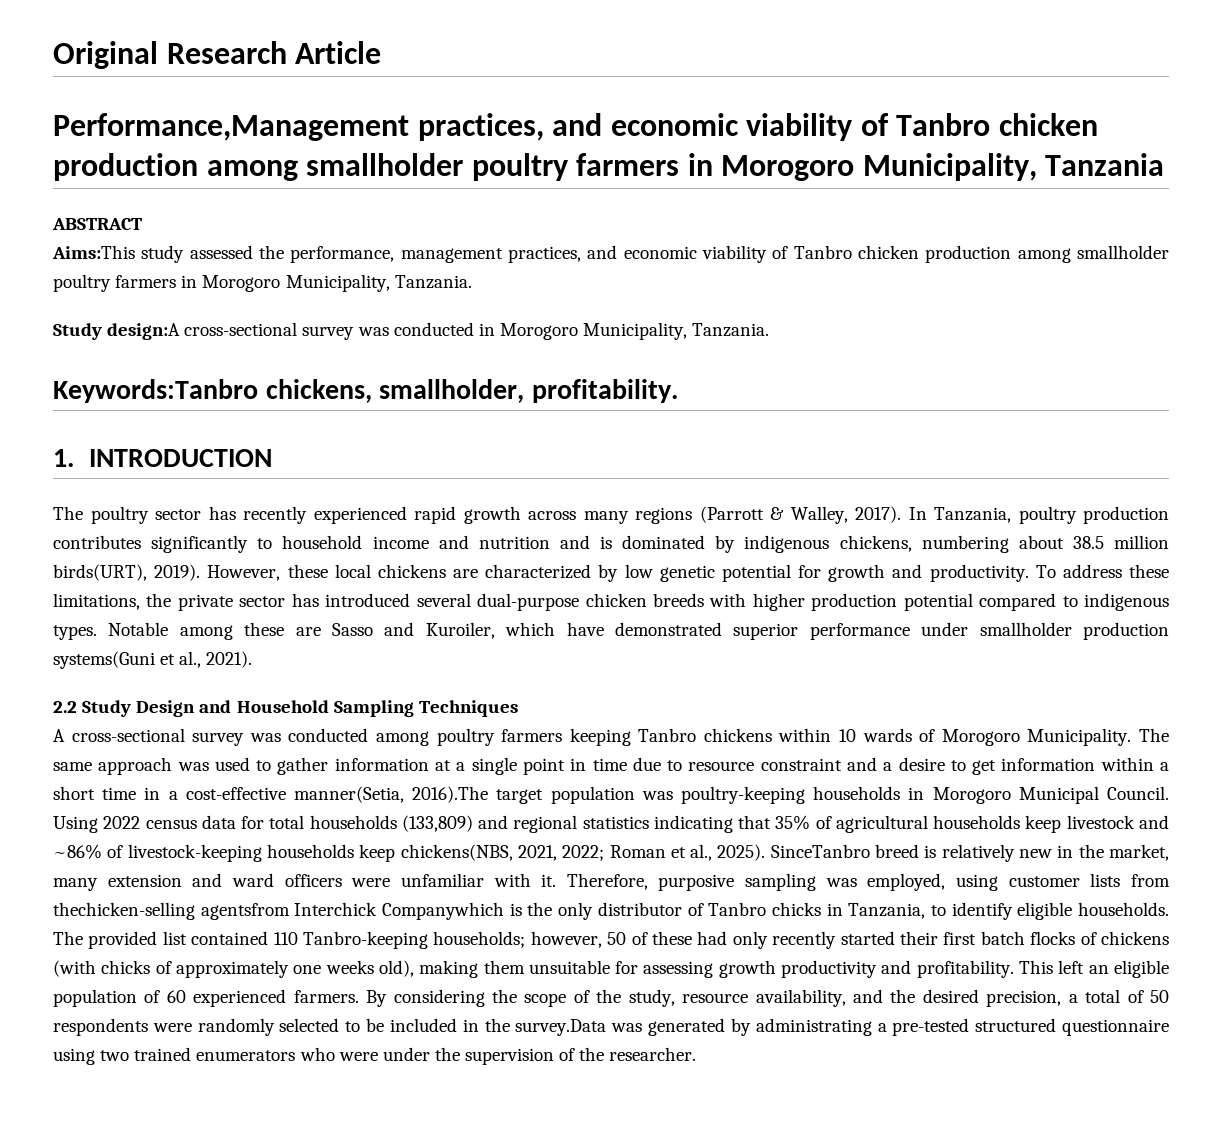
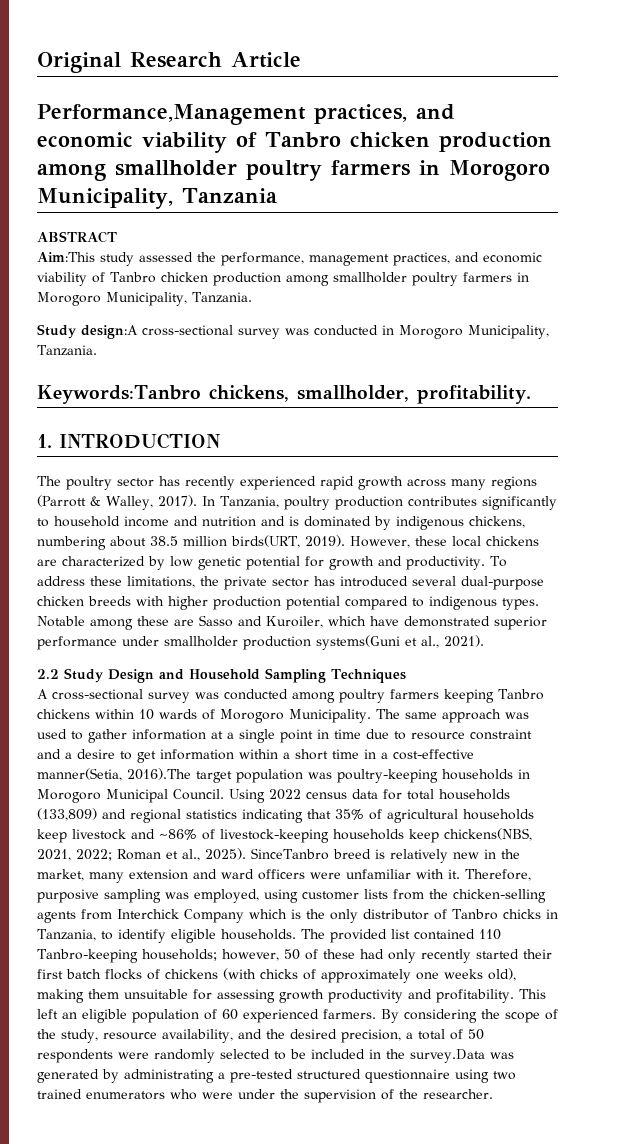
- Aims:This study assessed the performance, management practices, and economic viability of Tanbro chicken production among smallholder poultry farmers in Morogoro Municipality, Tanzania.
+ Aim:This study assessed the performance, management practices, and economic viability of Tanbro chicken production among smallholder poultry farmers in Morogoro Municipality, Tanzania.
- In Tanzania, poultry production contributes significantly to household income and nutrition and is dominated by indigenous chickens, numbering about 38.5 million birds(URT), 2019).
+ In Tanzania, poultry production contributes significantly to household income and nutrition and is dominated by indigenous chickens, numbering about 38.5 million birds(URT, 2019).
- Therefore, purposive sampling was employed, using customer lists from thechicken-selling agentsfrom Interchick Companywhich is the only distributor of Tanbro chicks in Tanzania, to identify eligible households.
+ Therefore, purposive sampling was employed, using customer lists from the chicken-selling agents from Interchick Company which is the only distributor of Tanbro chicks in Tanzania, to identify eligible households.

